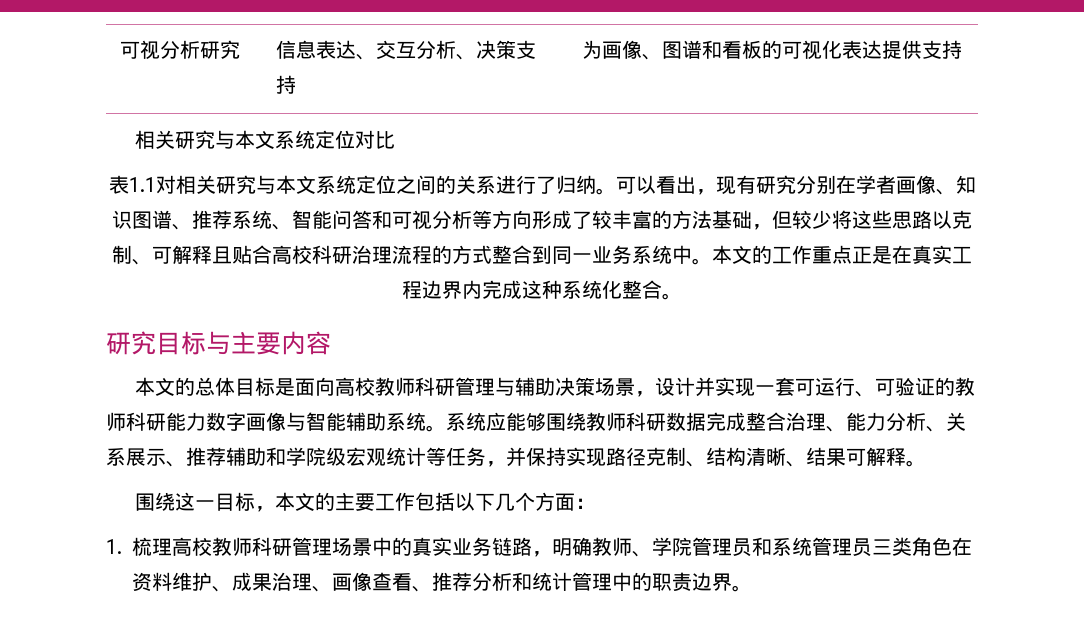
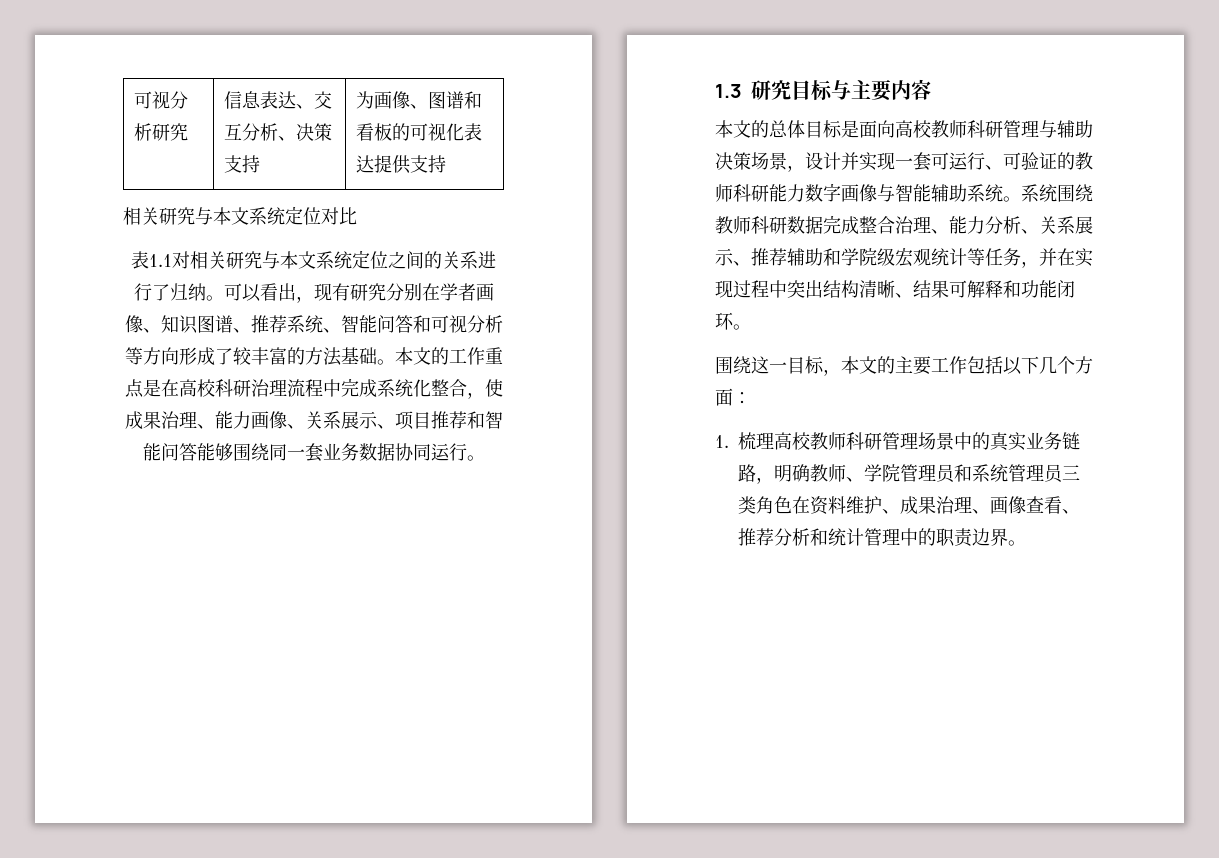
- 可以看出，现有研究分别在学者画像、知识图谱、推荐系统、智能问答和可视分析等方向形成了较丰富的方法基础，但较少将这些思路以克制、可解释且贴合高校科研治理流程的方式整合到同一业务系统中。本文的工作重点正是在真实工程边界内完成这种系统化整合。
- 研究目标与主要内容
+ 可以看出，现有研究分别在学者画像、知识图谱、推荐系统、智能问答和可视分析等方向形成了较丰富的方法基础。本文的工作重点是在高校科研治理流程中完成系统化整合，使成果治理、能力画像、关系展示、项目推荐和智能问答能够围绕同一套业务数据协同运行。
+ 1.3研究目标与主要内容
- 系统应能够围绕教师科研数据完成整合治理、能力分析、关系展示、推荐辅助和学院级宏观统计等任务，并保持实现路径克制、结构清晰、结果可解释。
+ 系统围绕教师科研数据完成整合治理、能力分析、关系展示、推荐辅助和学院级宏观统计等任务，并在实现过程中突出结构清晰、结果可解释和功能闭环。

